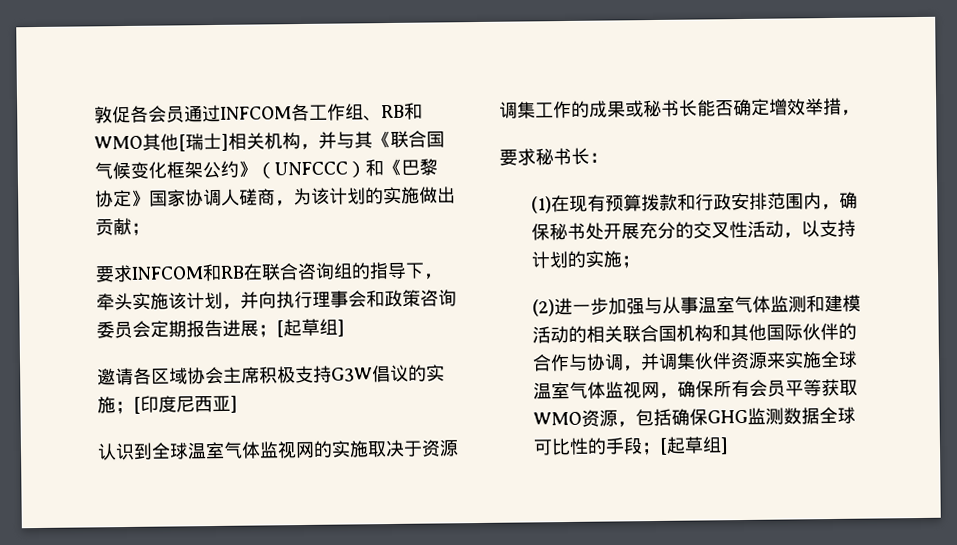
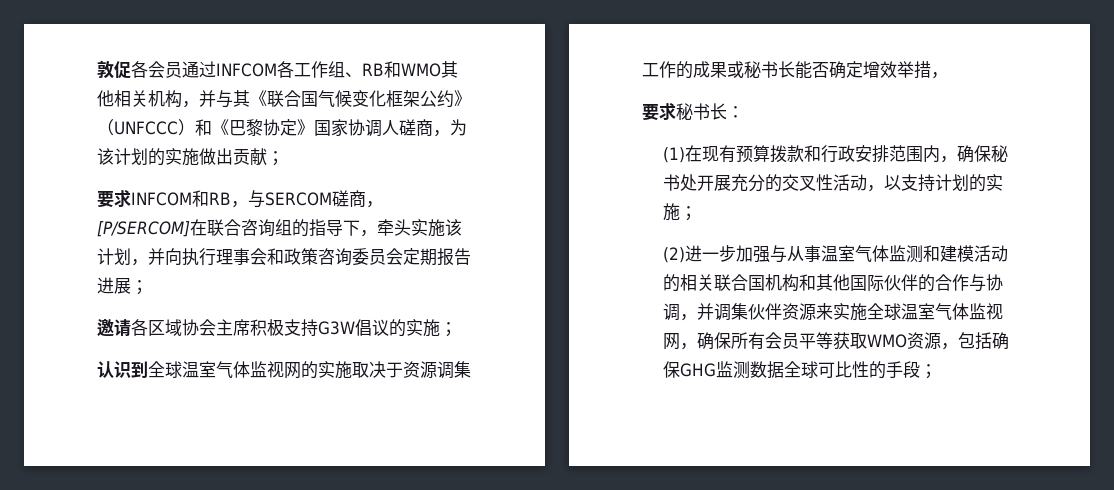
- 敦促各会员通过INFCOM各工作组、RB和WMO其他[瑞士]相关机构，并与其《联合国气候变化框架公约》（UNFCCC）和《巴黎协定》国家协调人磋商，为该计划的实施做出贡献；
+ 敦促各会员通过INFCOM各工作组、RB和WMO其他相关机构，并与其《联合国气候变化框架公约》（UNFCCC）和《巴黎协定》国家协调人磋商，为该计划的实施做出贡献；
- 要求INFCOM和RB在联合咨询组的指导下，牵头实施该计划，并向执行理事会和政策咨询委员会定期报告进展；[起草组]
+ 要求INFCOM和RB，与SERCOM磋商，[P/SERCOM]在联合咨询组的指导下，牵头实施该计划，并向执行理事会和政策咨询委员会定期报告进展；
- 邀请各区域协会主席积极支持G3W倡议的实施；[印度尼西亚]
+ 邀请各区域协会主席积极支持G3W倡议的实施；
- (2)进一步加强与从事温室气体监测和建模活动的相关联合国机构和其他国际伙伴的合作与协调，并调集伙伴资源来实施全球温室气体监视网，确保所有会员平等获取WMO资源，包括确保GHG监测数据全球可比性的手段；[起草组]
+ (2)进一步加强与从事温室气体监测和建模活动的相关联合国机构和其他国际伙伴的合作与协调，并调集伙伴资源来实施全球温室气体监视网，确保所有会员平等获取WMO资源，包括确保GHG监测数据全球可比性的手段；

